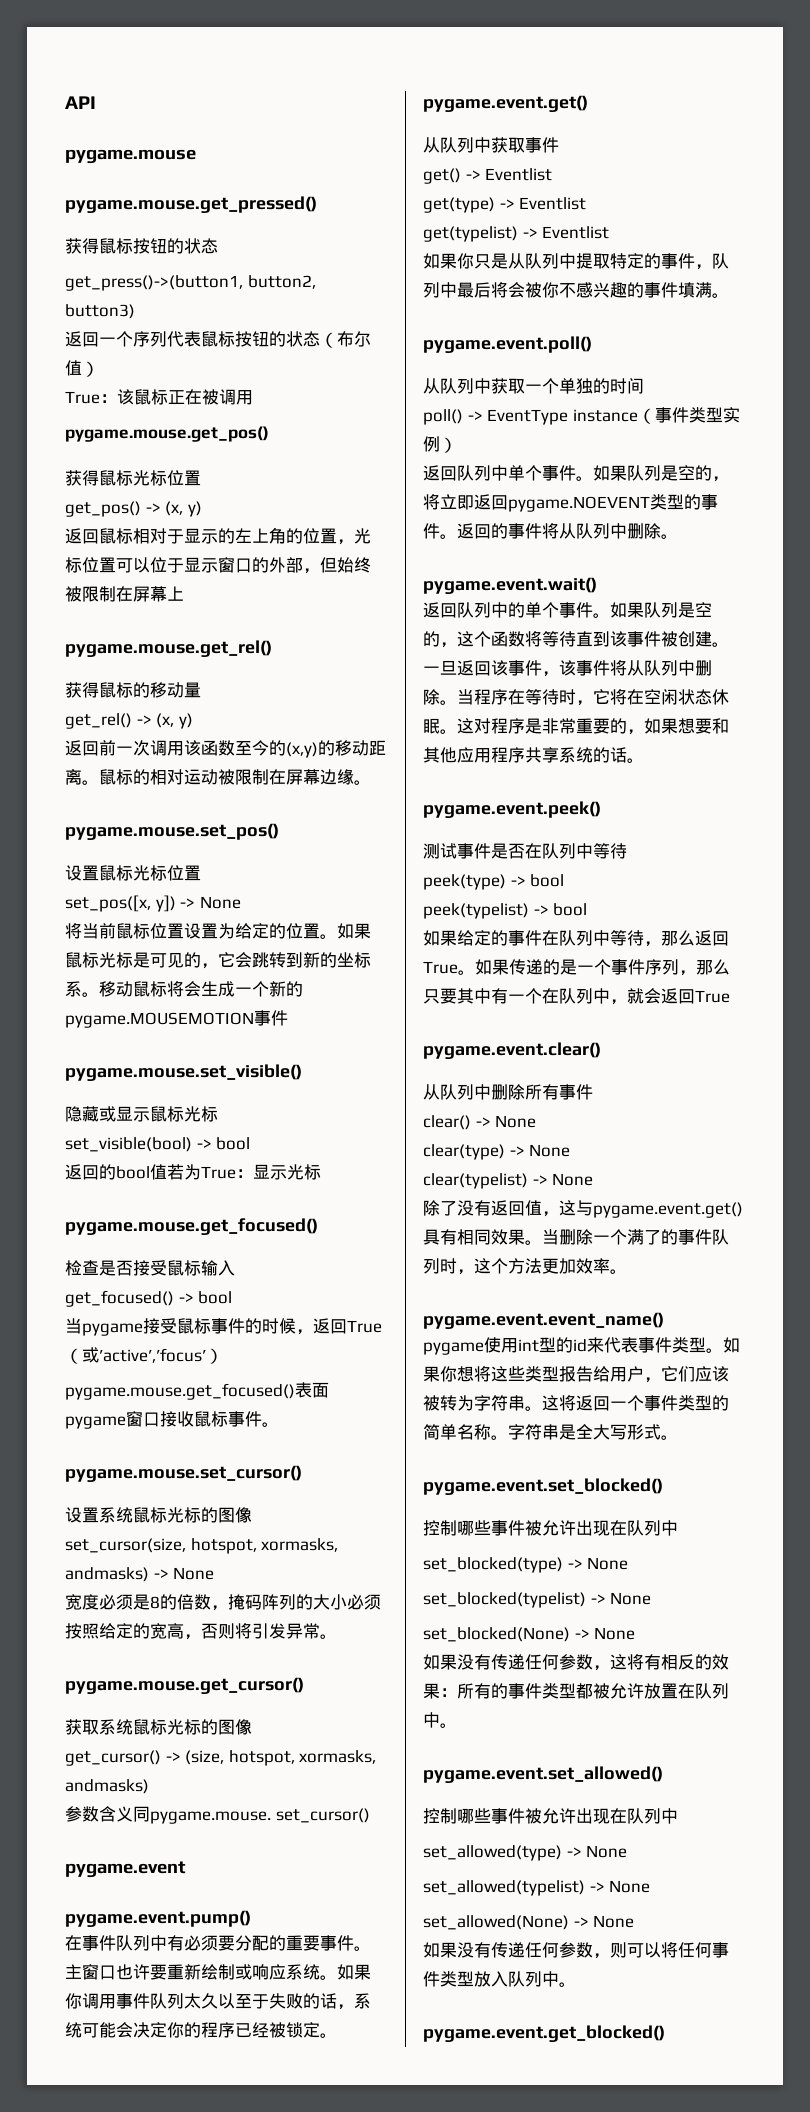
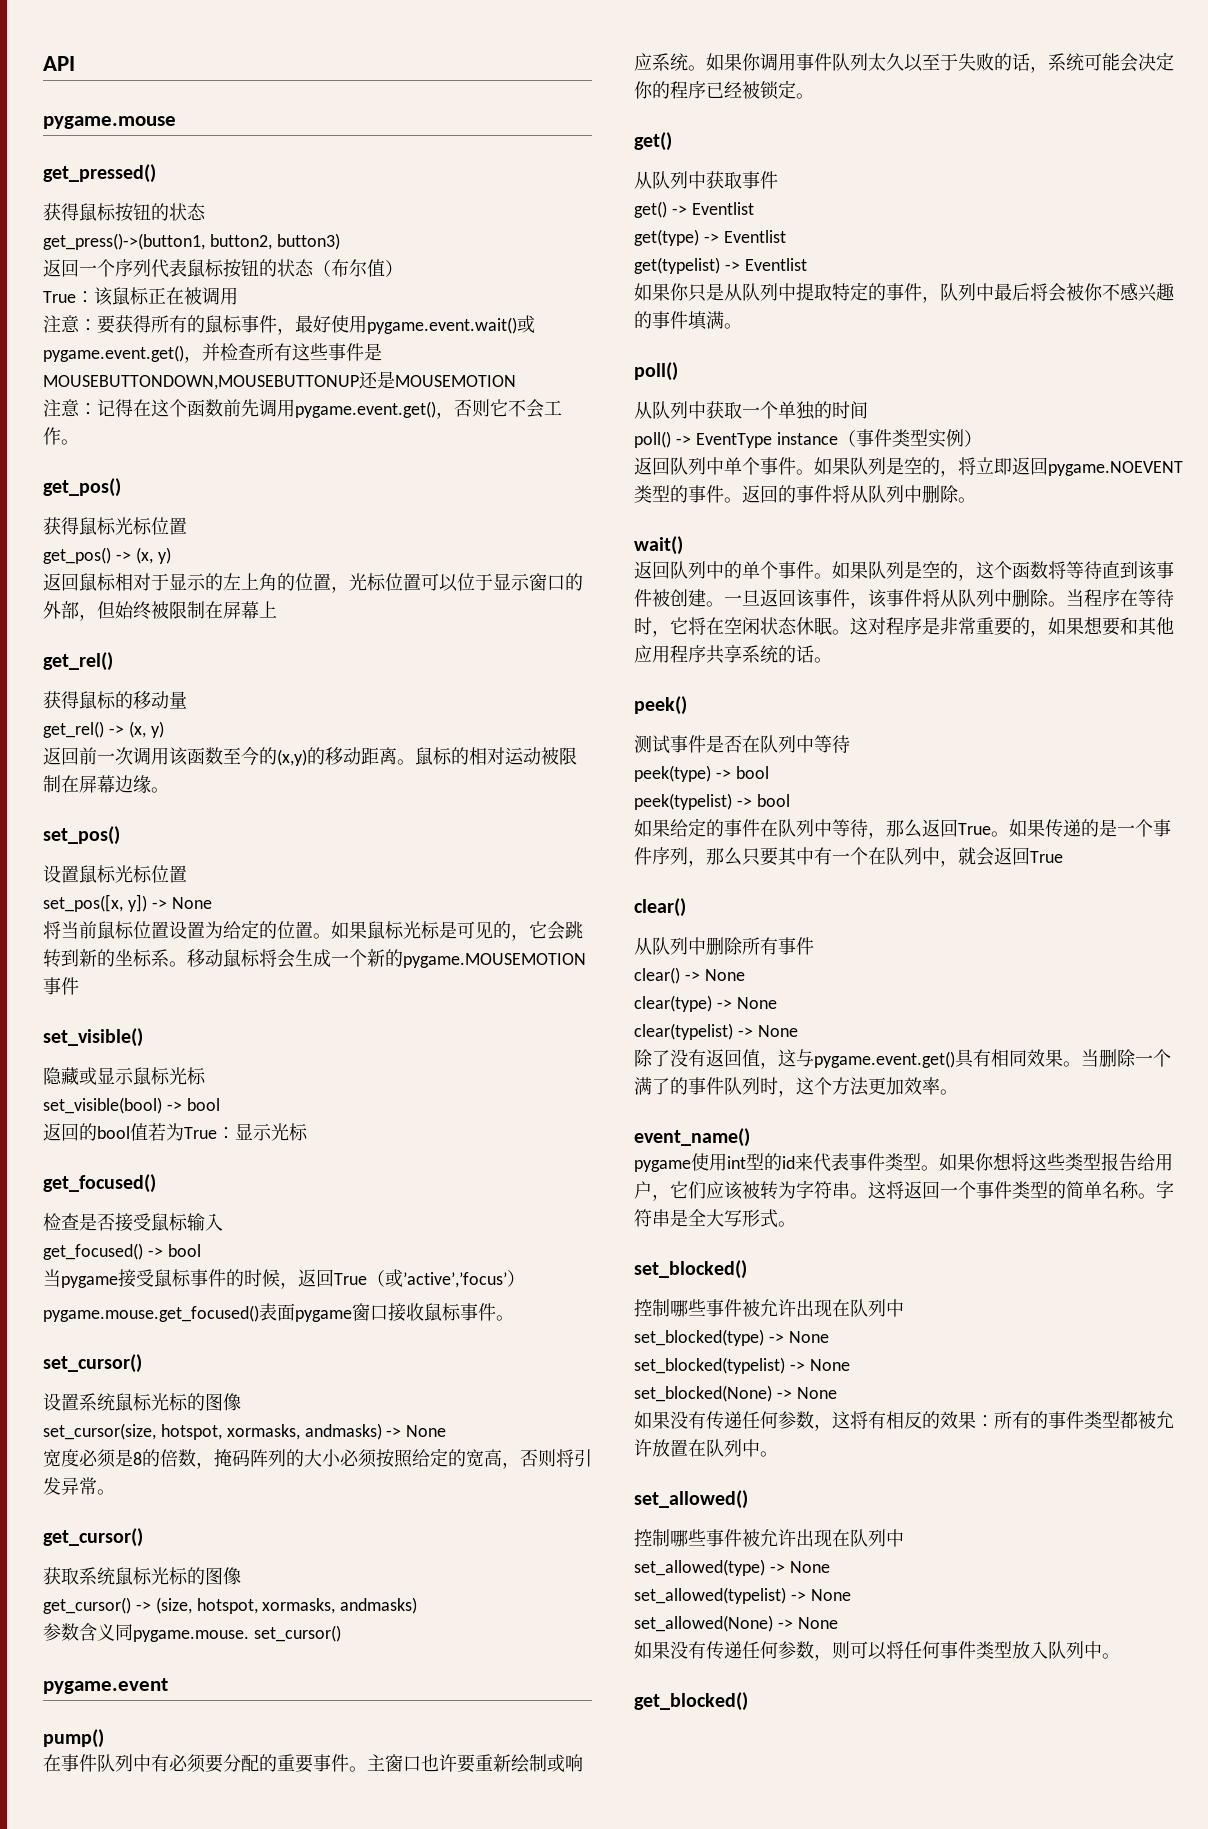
- pygame.mouse.get_pressed()
+ get_pressed()
- pygame.mouse.get_pos()
+ 注意：要获得所有的鼠标事件，最好使用pygame.event.wait()或pygame.event.get()，并检查所有这些事件是MOUSEBUTTONDOWN,MOUSEBUTTONUP还是MOUSEMOTION
+ 注意：记得在这个函数前先调用pygame.event.get()，否则它不会工作。
+ get_pos()
  返回鼠标相对于显示的左上角的位置，光标位置可以位于显示窗口的外部，但始终被限制在屏幕上
- pygame.mouse.get_rel()
+ get_rel()
- pygame.mouse.set_pos()
+ set_pos()
- pygame.mouse.set_visible()
+ set_visible()
  返回的bool值若为True：显示光标
- pygame.mouse.get_focused()
+ get_focused()
  pygame.mouse.get_focused()表面pygame窗口接收鼠标事件。
- pygame.mouse.set_cursor()
+ set_cursor()
  宽度必须是8的倍数，掩码阵列的大小必须按照给定的宽高，否则将引发异常。
- pygame.mouse.get_cursor()
+ get_cursor()
- pygame.event.pump()
+ pump()
  如果你调用事件队列太久以至于失败的话，系统可能会决定你的程序已经被锁定。
- pygame.event.get()
+ get()
  如果你只是从队列中提取特定的事件，队列中最后将会被你不感兴趣的事件填满。
- pygame.event.poll()
+ poll()
- pygame.event.wait()
+ wait()
- pygame.event.peek()
+ peek()
  如果传递的是一个事件序列，那么只要其中有一个在队列中，就会返回True
- pygame.event.clear()
+ clear()
- pygame.event.event_name()
+ event_name()
- pygame.event.set_blocked()
+ set_blocked()
- pygame.event.set_allowed()
+ set_allowed()
- pygame.event.get_blocked()
+ get_blocked()

